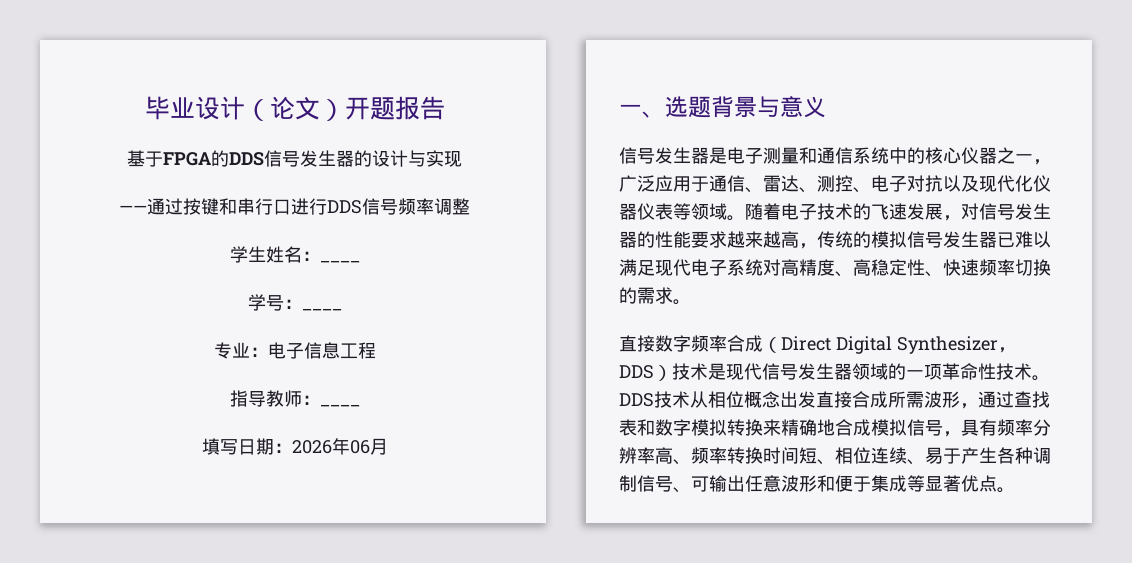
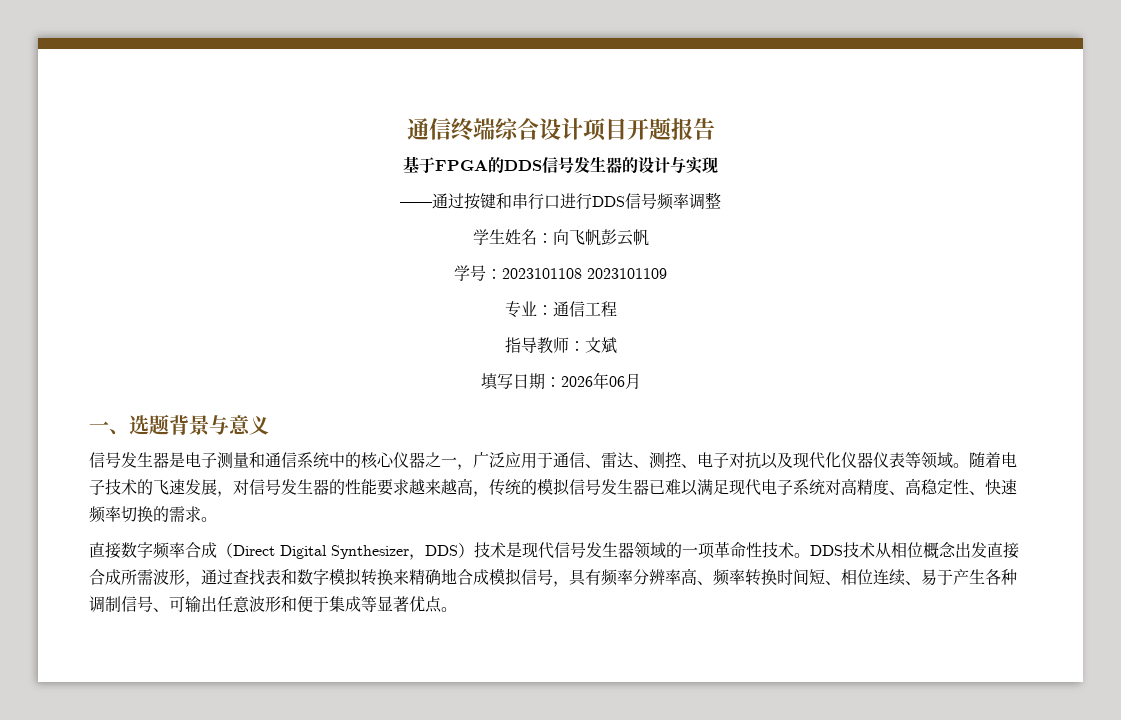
- 毕业设计（论文）开题报告
+ 通信终端综合设计项目开题报告
- 学生姓名：____
+ 学生姓名：向飞帆彭云帆
- 学号：____
+ 学号：2023101108 2023101109
- 专业：电子信息工程
+ 专业：通信工程
- 指导教师：____
+ 指导教师：文斌

